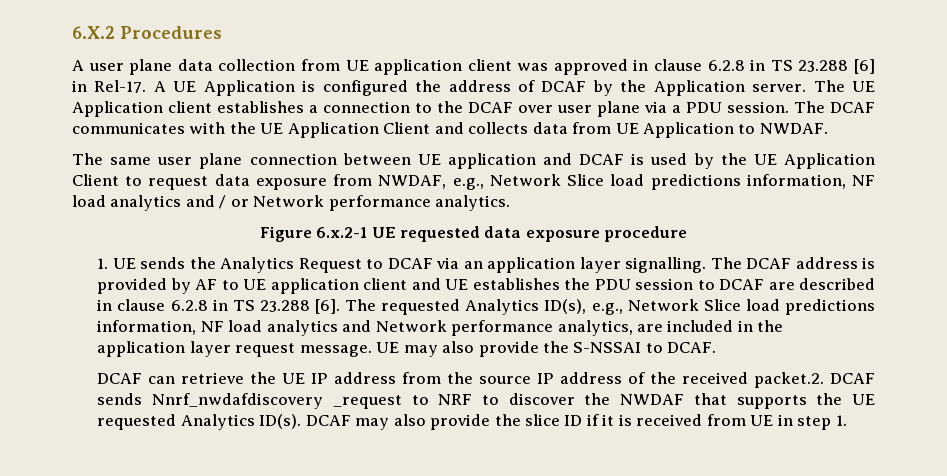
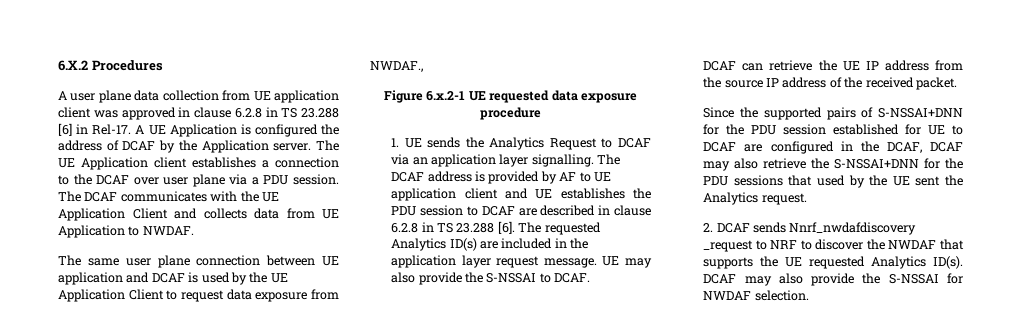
- The same user plane connection between UE application and DCAF is used by the UE Application Client to request data exposure from NWDAF, e.g., Network Slice load predictions information, NF load analytics and / or Network performance analytics.
+ The same user plane connection between UE application and DCAF is used by the UE Application Client to request data exposure from NWDAF.,
- The requested Analytics ID(s), e.g., Network Slice load predictions information, NF load analytics and Network performance analytics, are included in the application layer request message.
+ The requested Analytics ID(s) are included in the application layer request message.
- DCAF can retrieve the UE IP address from the source IP address of the received packet.2. DCAF sends Nnrf_nwdafdiscovery _request to NRF to discover the NWDAF that supports the UE requested Analytics ID(s).
+ DCAF can retrieve the UE IP address from the source IP address of the received packet.
+ Since the supported pairs of S-NSSAI+DNN for the PDU session established for UE to DCAF are configured in the DCAF, DCAF may also retrieve the S-NSSAI+DNN for the PDU sessions that used by the UE sent the Analytics request.
+ 2. DCAF sends Nnrf_nwdafdiscovery _request to NRF to discover the NWDAF that supports the UE requested Analytics ID(s).
- DCAF may also provide the slice ID if it is received from UE in step 1.
+ DCAF may also provide the S-NSSAI for NWDAF selection.

